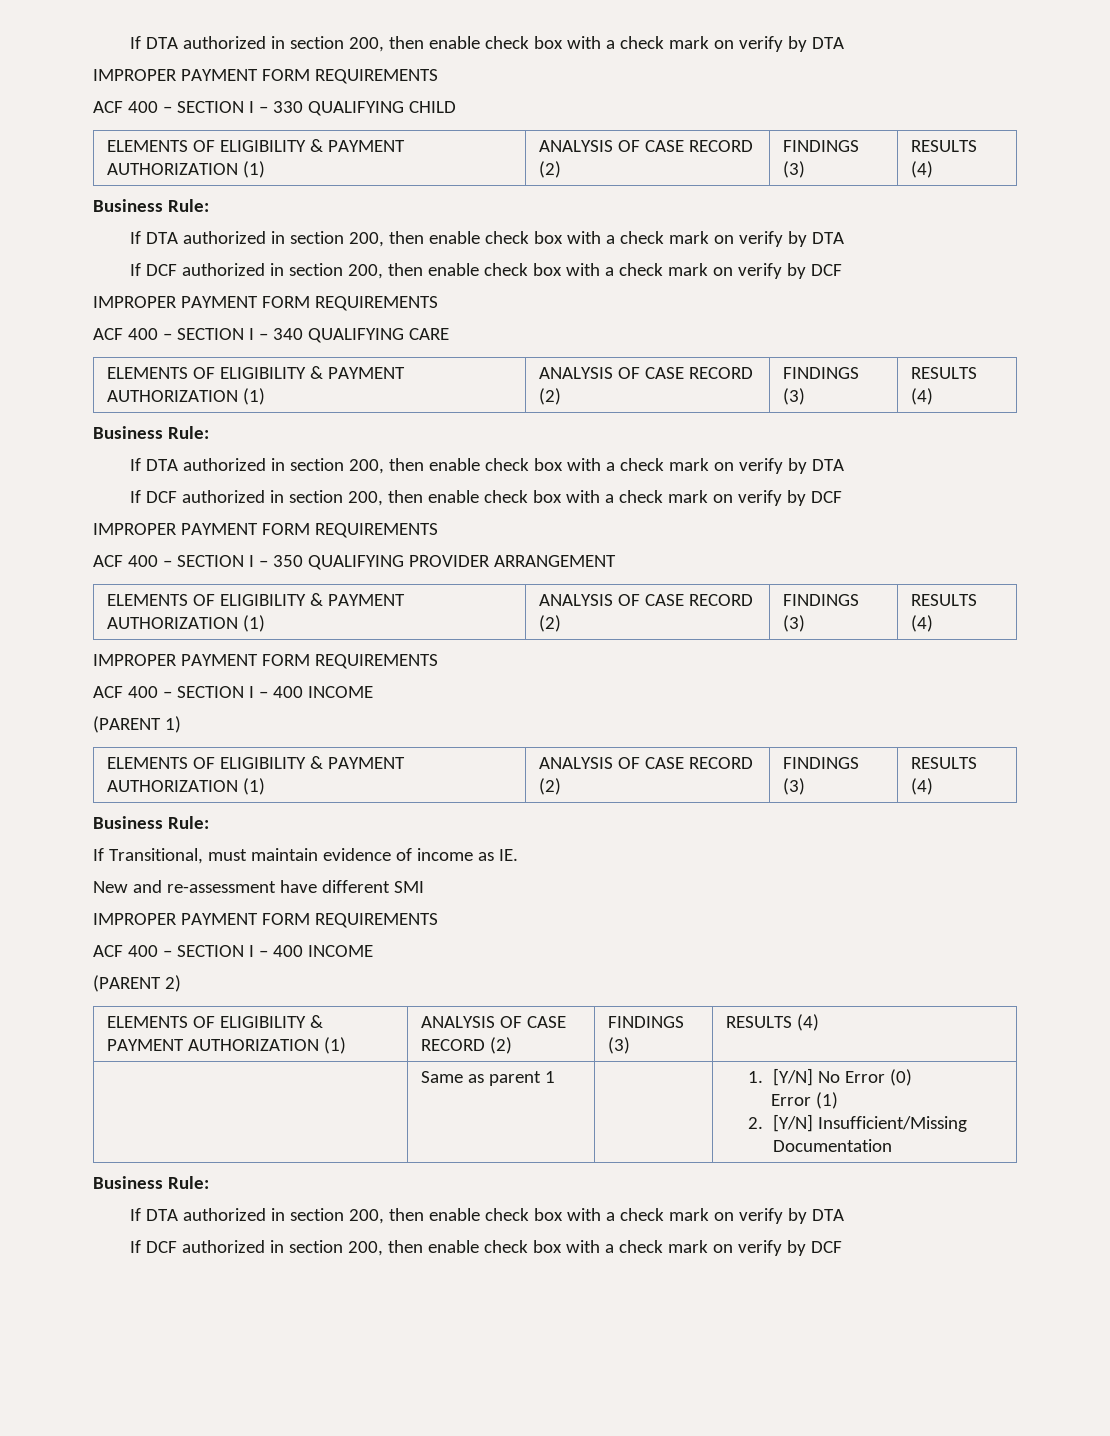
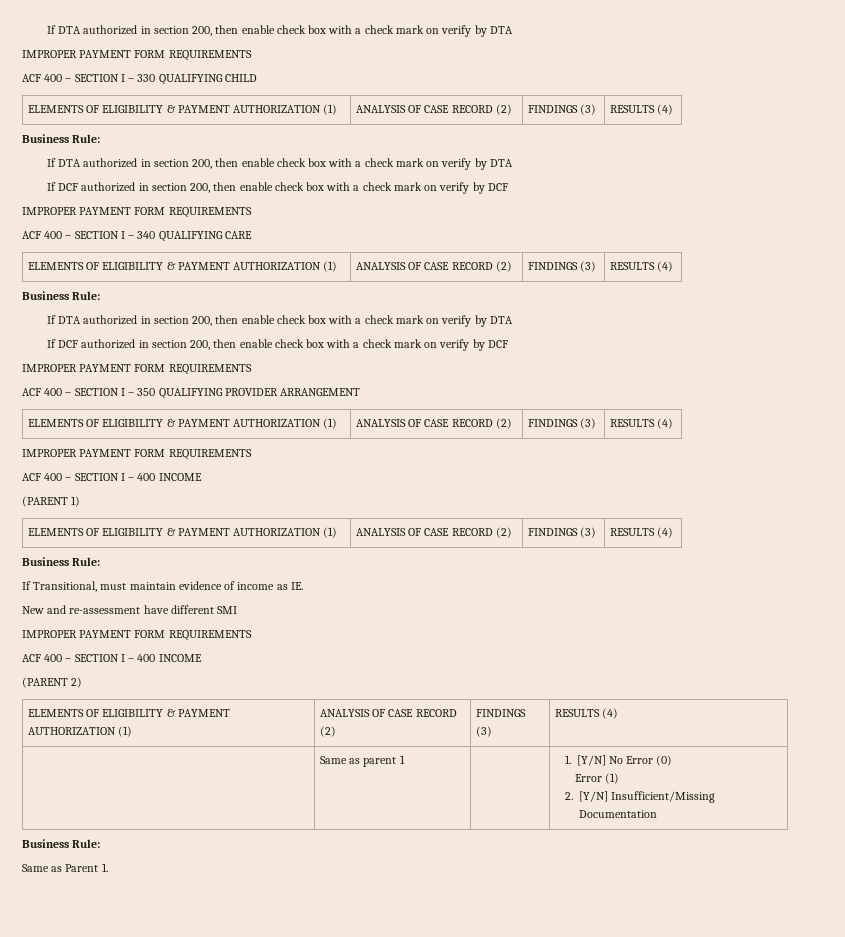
  | Same as parent 1 | | 1. [Y/N] No Error (0)
  Error (1)
  2. [Y/N] Insufficient/Missing Documentation
  Business Rule:
- If DTA authorized in section 200, then enable check box with a check mark on verify by DTA
- If DCF authorized in section 200, then enable check box with a check mark on verify by DCF
+ Same as Parent 1.

